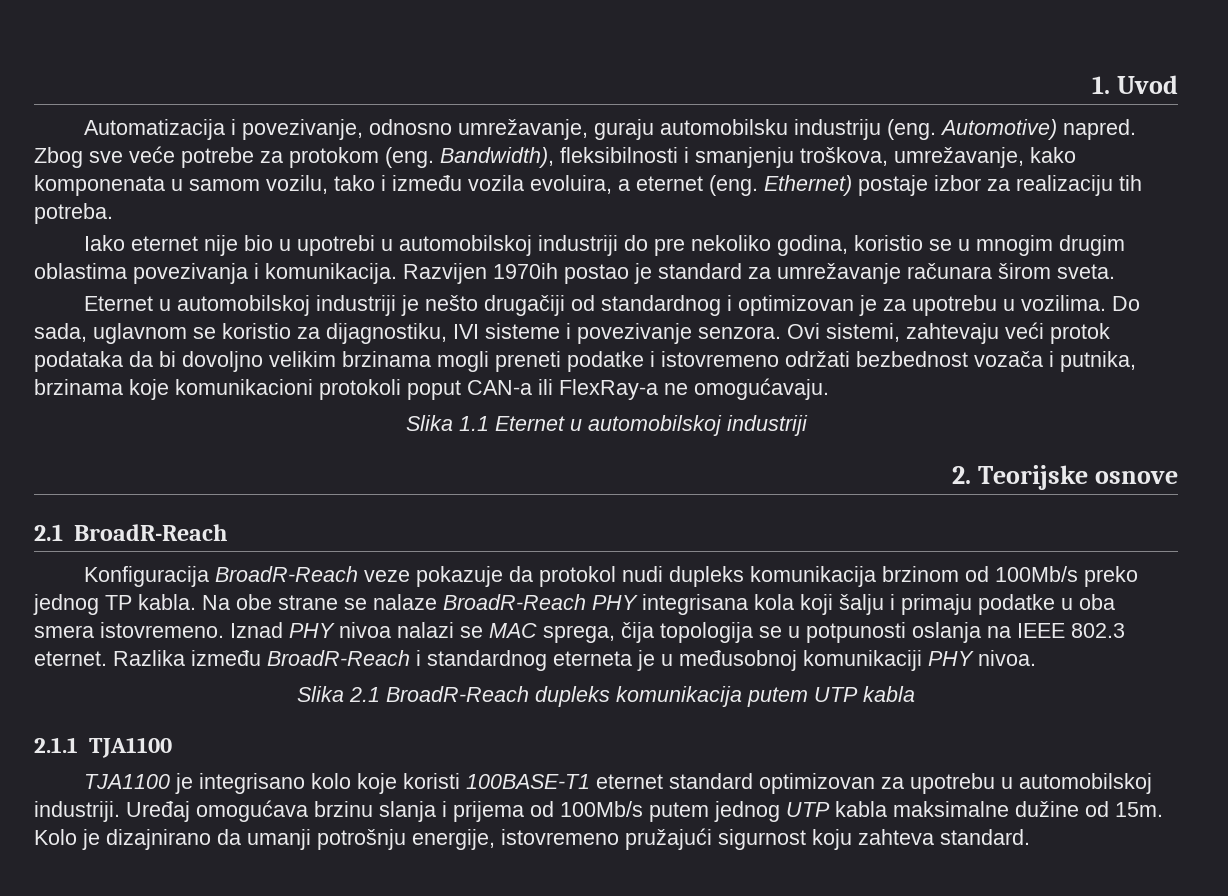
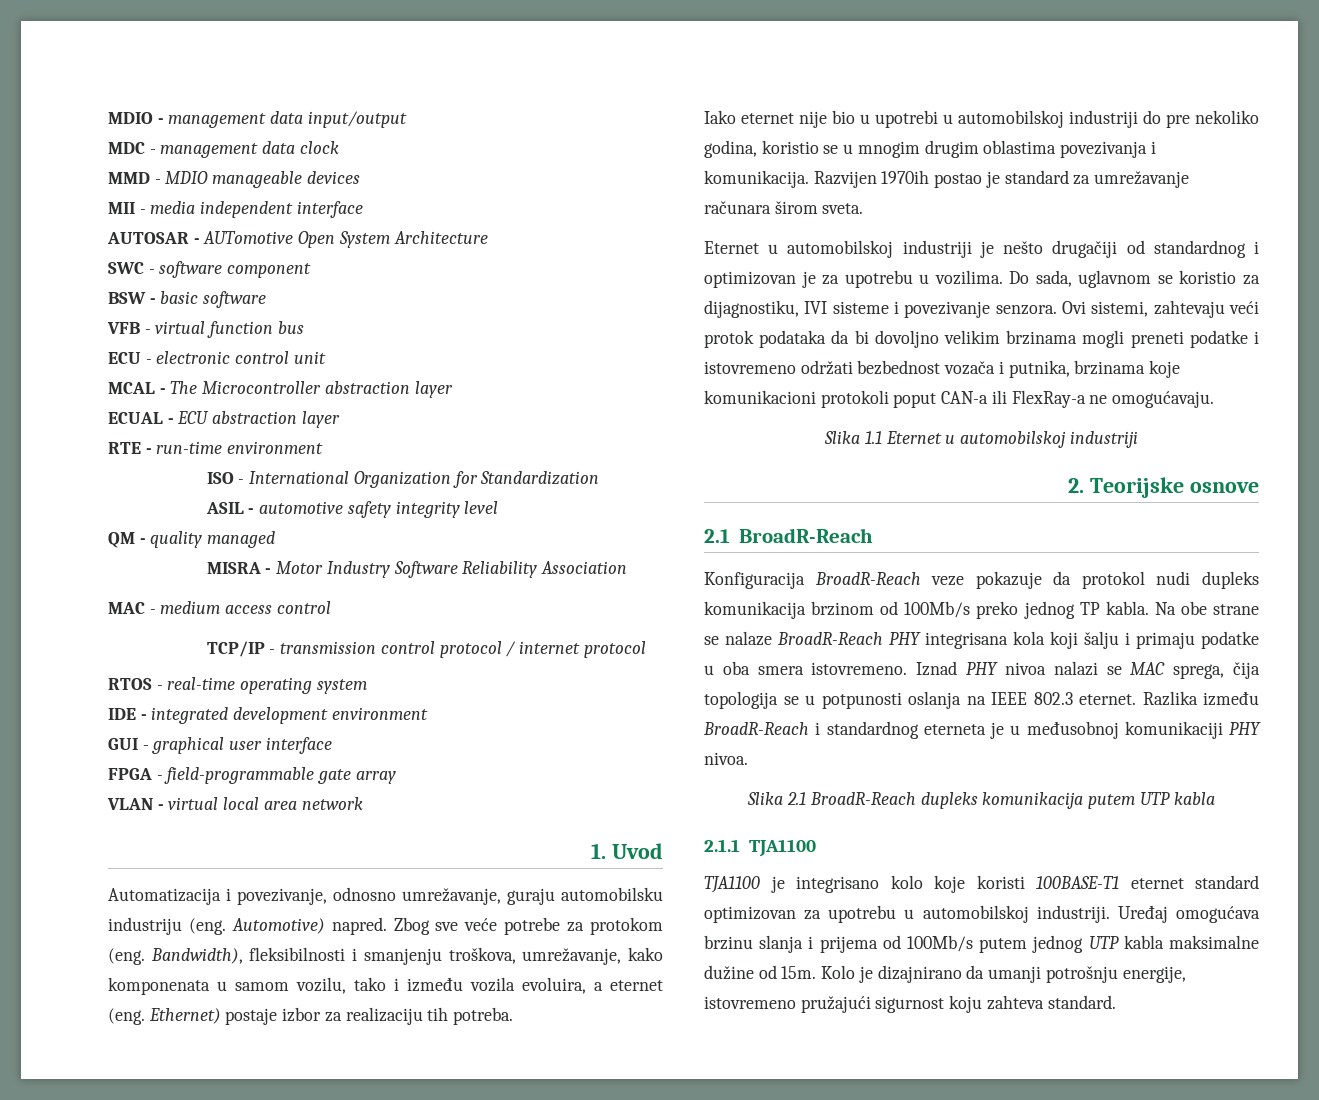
+ MDIO - management data input/output
+ MDC - management data clock
+ MMD - MDIO manageable devices
+ MII - media independent interface
+ AUTOSAR - AUTomotive Open System Architecture
+ SWC - software component
+ BSW - basic software
+ VFB - virtual function bus
+ ECU - electronic control unit
+ MCAL - The Microcontroller abstraction layer
+ ECUAL - ECU abstraction layer
+ RTE - run-time environment
+ ISO - International Organization for Standardization
+ ASIL - automotive safety integrity level
+ QM - quality managed
+ MISRA - Motor Industry Software Reliability Association
+ MAC - medium access control
+ TCP/IP - transmission control protocol / internet protocol
+ RTOS - real-time operating system
+ IDE - integrated development environment
+ GUI - graphical user interface
+ FPGA - field-programmable gate array
+ VLAN - virtual local area network

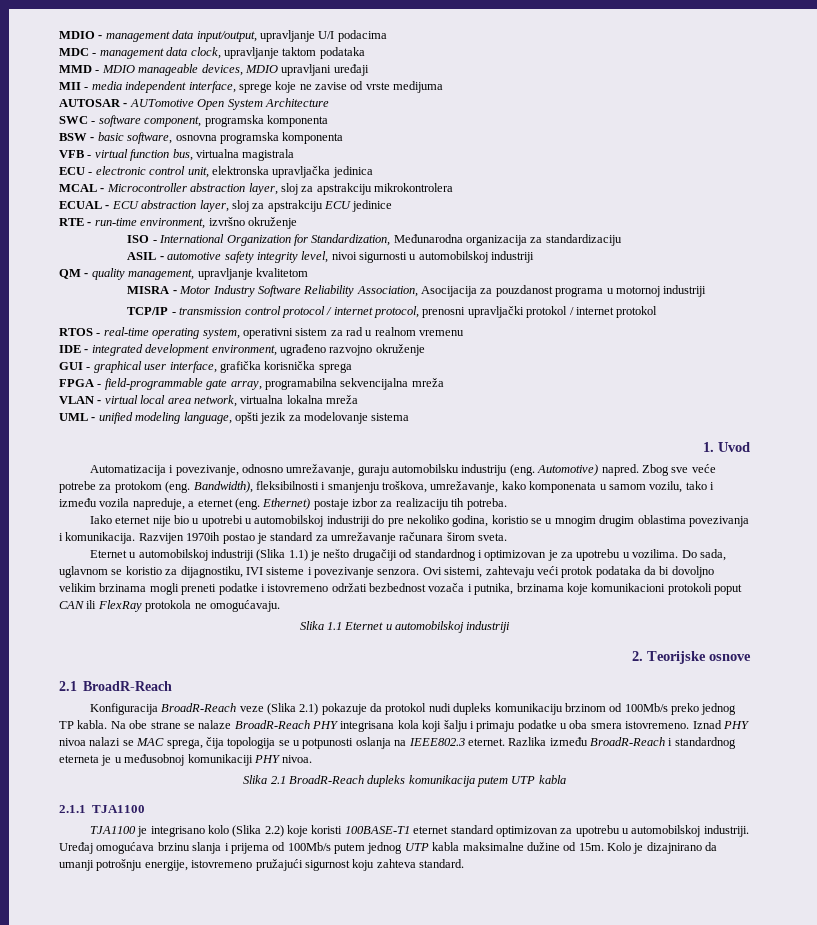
- MDIO - management data input/output
+ MDIO - management data input/output, upravljanje U/I podacima
- MDC - management data clock
+ MDC - management data clock, upravljanje taktom podataka
- MMD - MDIO manageable devices
+ MMD - MDIO manageable devices, MDIO upravljani uređaji
- MII - media independent interface
+ MII - media independent interface, sprege koje ne zavise od vrste medijuma
- SWC - software component
+ SWC - software component, programska komponenta
- BSW - basic software
+ BSW - basic software, osnovna programska komponenta
- VFB - virtual function bus
+ VFB - virtual function bus, virtualna magistrala
- ECU - electronic control unit
+ ECU - electronic control unit, elektronska upravljačka jedinica
- MCAL - The Microcontroller abstraction layer
+ MCAL - Microcontroller abstraction layer, sloj za apstrakciju mikrokontrolera
- ECUAL - ECU abstraction layer
+ ECUAL - ECU abstraction layer, sloj za apstrakciju ECU jedinice
- RTE - run-time environment
+ RTE - run-time environment, izvršno okruženje
- ISO - International Organization for Standardization
+ ISO - International Organization for Standardization, Međunarodna organizacija za standardizaciju
- ASIL - automotive safety integrity level
+ ASIL - automotive safety integrity level, nivoi sigurnosti u automobilskoj industriji
- QM - quality managed
+ QM - quality management, upravljanje kvalitetom
- MISRA - Motor Industry Software Reliability Association
- MAC - medium access control
+ MISRA - Motor Industry Software Reliability Association, Asocijacija za pouzdanost programa u motornoj industriji
- TCP/IP - transmission control protocol / internet protocol
- RTOS - real-time operating system
+ TCP/IP - transmission control protocol / internet protocol, prenosni upravljački protokol / internet protokol
+ RTOS - real-time operating system, operativni sistem za rad u realnom vremenu
- IDE - integrated development environment
+ IDE - integrated development environment, ugrađeno razvojno okruženje
- GUI - graphical user interface
+ GUI - graphical user interface, grafička korisnička sprega
- FPGA - field-programmable gate array
+ FPGA - field-programmable gate array, programabilna sekvencijalna mreža
- VLAN - virtual local area network
+ VLAN - virtual local area network, virtualna lokalna mreža
+ UML - unified modeling language, opšti jezik za modelovanje sistema
- Bandwidth), fleksibilnosti i smanjenju troškova, umrežavanje, kako komponenata u samom vozilu, tako i između vozila evoluira, a eternet (eng.
+ Bandwidth), fleksibilnosti i smanjenju troškova, umrežavanje, kako komponenata u samom vozilu, tako i između vozila napreduje, a eternet (eng.
- Eternet u automobilskoj industriji je nešto drugačiji od standardnog i optimizovan je za upotrebu u vozilima.
+ Eternet u automobilskoj industriji (Slika 1.1) je nešto drugačiji od standardnog i optimizovan je za upotrebu u vozilima.
- Ovi sistemi, zahtevaju veći protok podataka da bi dovoljno velikim brzinama mogli preneti podatke i istovremeno održati bezbednost vozača i putnika, brzinama koje komunikacioni protokoli poput CAN-a ili FlexRay-a ne omogućavaju.
+ Ovi sistemi, zahtevaju veći protok podataka da bi dovoljno velikim brzinama mogli preneti podatke i istovremeno održati bezbednost vozača i putnika, brzinama koje komunikacioni protokoli poput CAN ili FlexRay protokola ne omogućavaju.
- Konfiguracija BroadR-Reach veze pokazuje da protokol nudi dupleks komunikacija brzinom od 100Mb/s preko jednog TP kabla.
+ Konfiguracija BroadR-Reach veze (Slika 2.1) pokazuje da protokol nudi dupleks komunikaciju brzinom od 100Mb/s preko jednog TP kabla.
- Iznad PHY nivoa nalazi se MAC sprega, čija topologija se u potpunosti oslanja na IEEE 802.3 eternet.
+ Iznad PHY nivoa nalazi se MAC sprega, čija topologija se u potpunosti oslanja na IEEE802.3 eternet.
- TJA1100 je integrisano kolo koje koristi 100BASE-T1 eternet standard optimizovan za upotrebu u automobilskoj industriji.
+ TJA1100 je integrisano kolo (Slika 2.2) koje koristi 100BASE-T1 eternet standard optimizovan za upotrebu u automobilskoj industriji.

